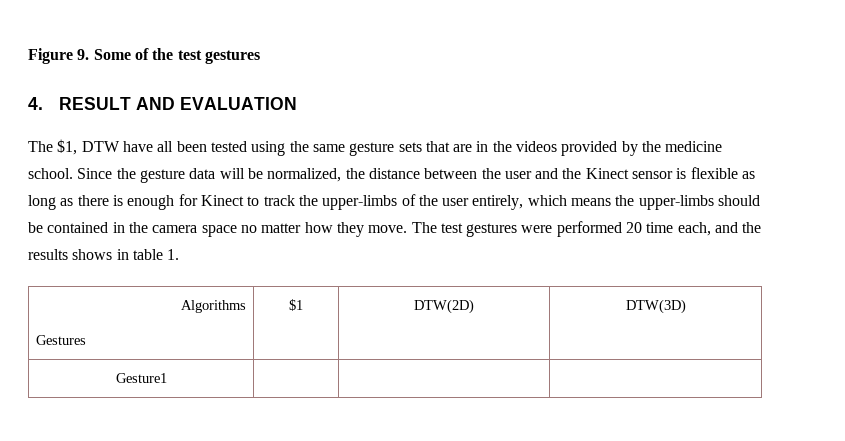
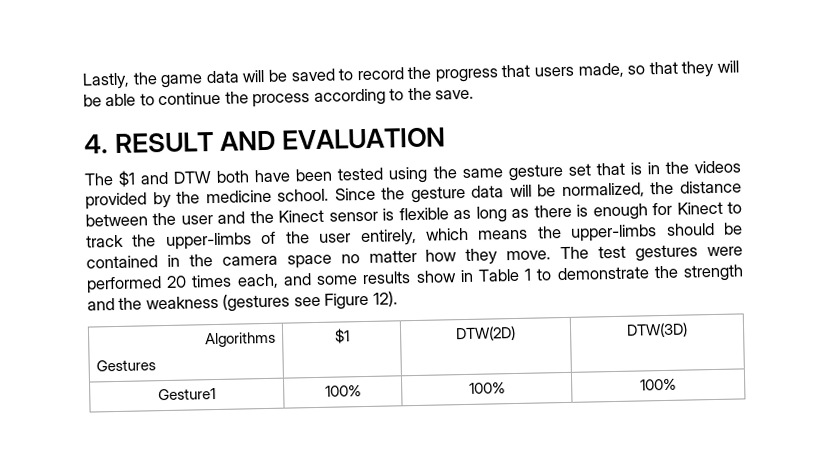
- Figure 9. Some of the test gestures
+ Lastly, the game data will be saved to record the progress that users made, so that they will be able to continue the process according to the save.
- The $1, DTW have all been tested using the same gesture sets that are in the videos provided by the medicine school.
+ The $1 and DTW both have been tested using the same gesture set that is in the videos provided by the medicine school.
- The test gestures were performed 20 time each, and the results shows in table 1.
+ The test gestures were performed 20 times each, and some results show in Table 1 to demonstrate the strength and the weakness (gestures see Figure 12).
- Gesture1 | | |
+ Gesture1 | 100% | 100% | 100%

